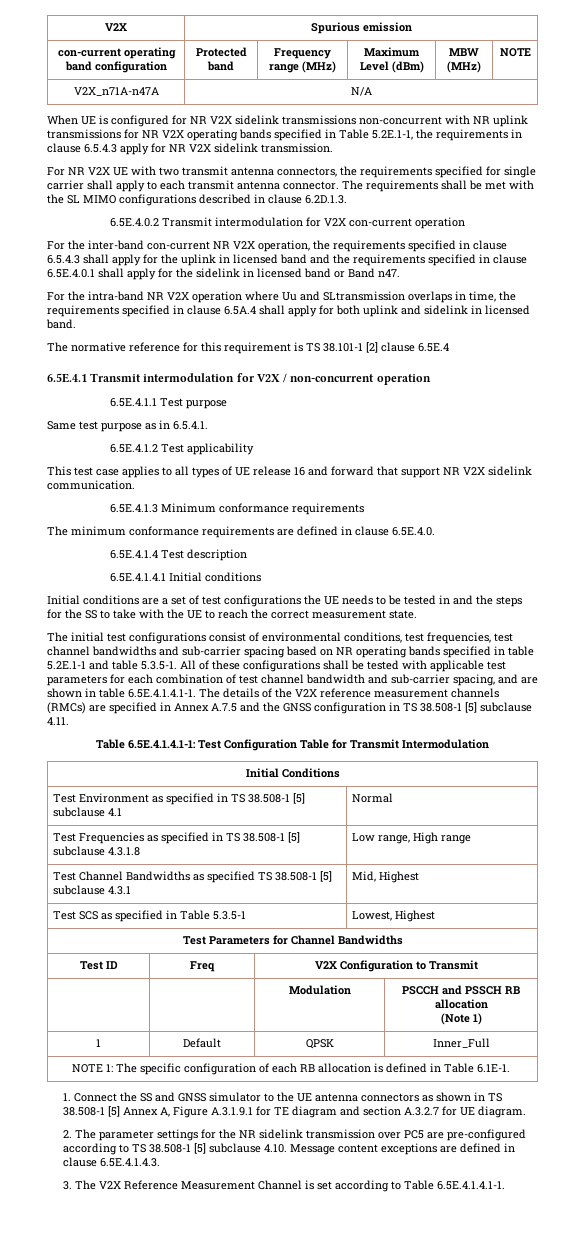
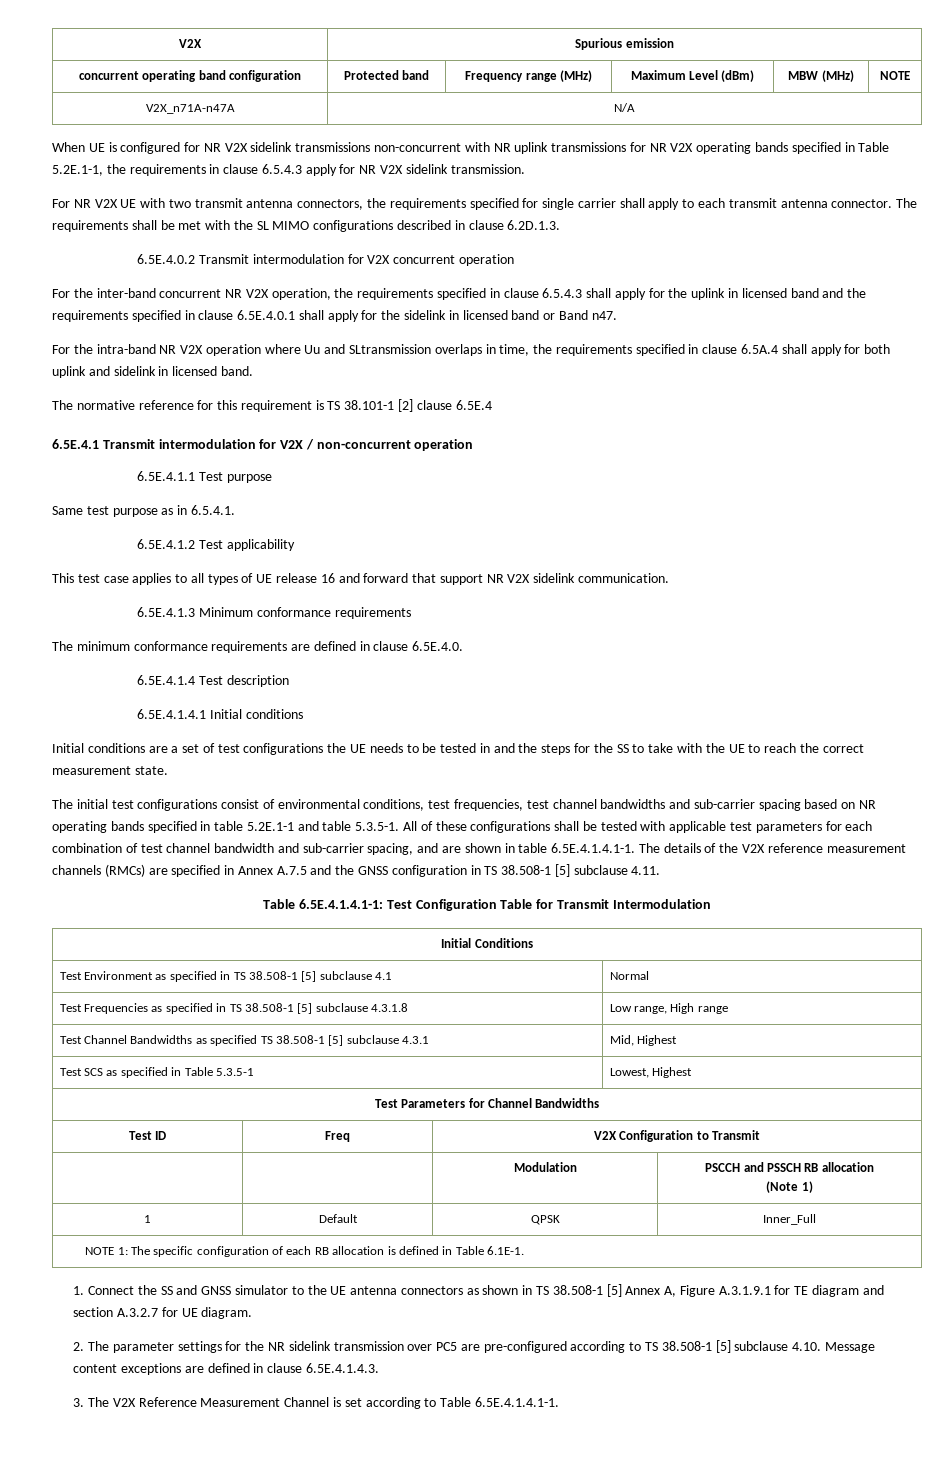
- con-current operating band configuration | Protected band | Frequency range (MHz) | Maximum Level (dBm) | MBW (MHz) | NOTE
+ concurrent operating band configuration | Protected band | Frequency range (MHz) | Maximum Level (dBm) | MBW (MHz) | NOTE
- 6.5E.4.0.2 Transmit intermodulation for V2X con-current operation
+ 6.5E.4.0.2 Transmit intermodulation for V2X concurrent operation
- For the inter-band con-current NR V2X operation, the requirements specified in clause 6.5.4.3 shall apply for the uplink in licensed band and the requirements specified in clause 6.5E.4.0.1 shall apply for the sidelink in licensed band or Band n47.
+ For the inter-band concurrent NR V2X operation, the requirements specified in clause 6.5.4.3 shall apply for the uplink in licensed band and the requirements specified in clause 6.5E.4.0.1 shall apply for the sidelink in licensed band or Band n47.

